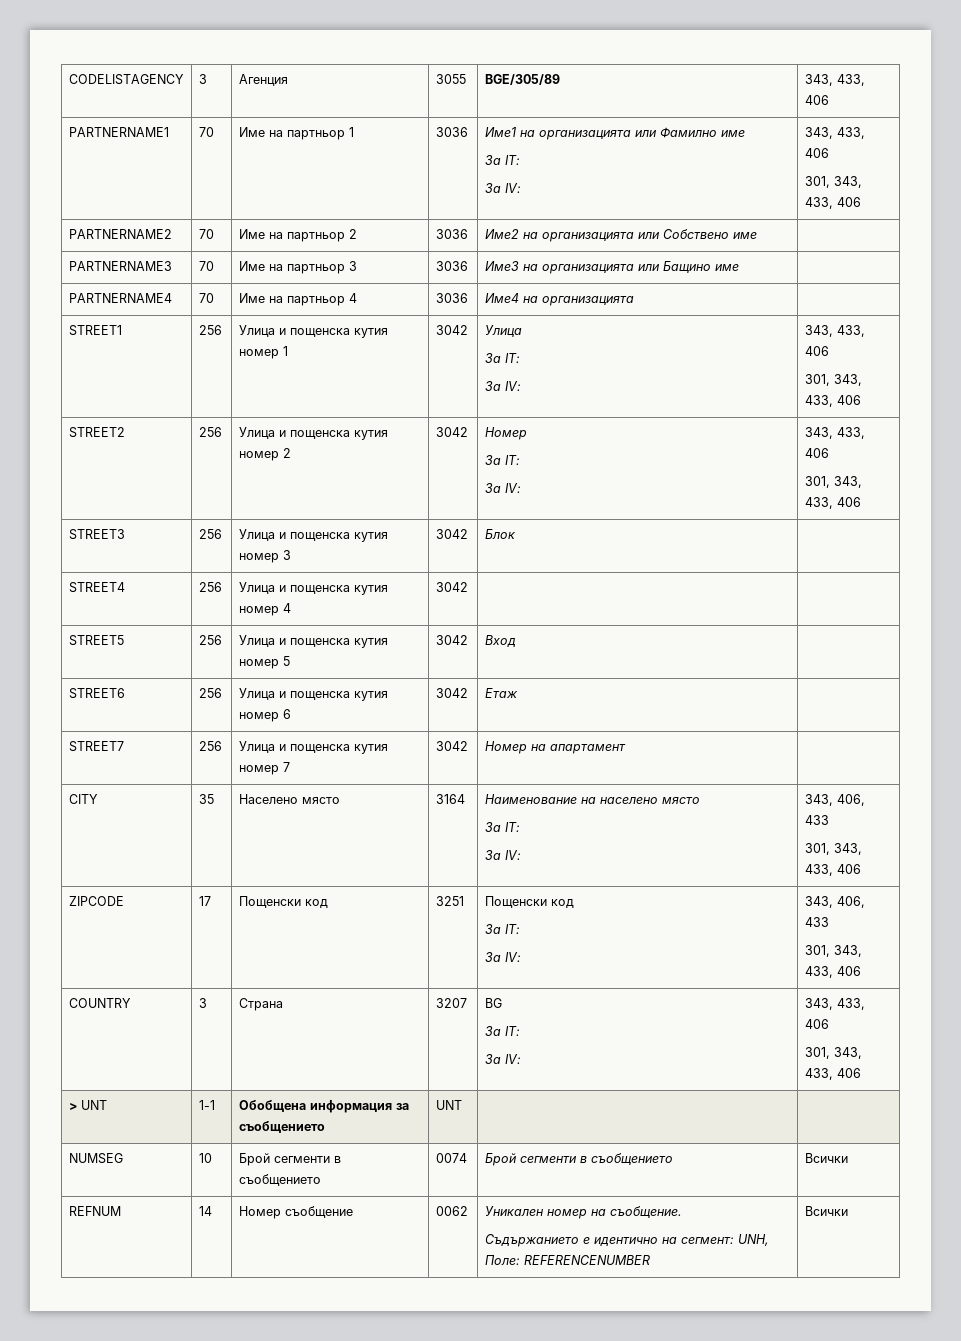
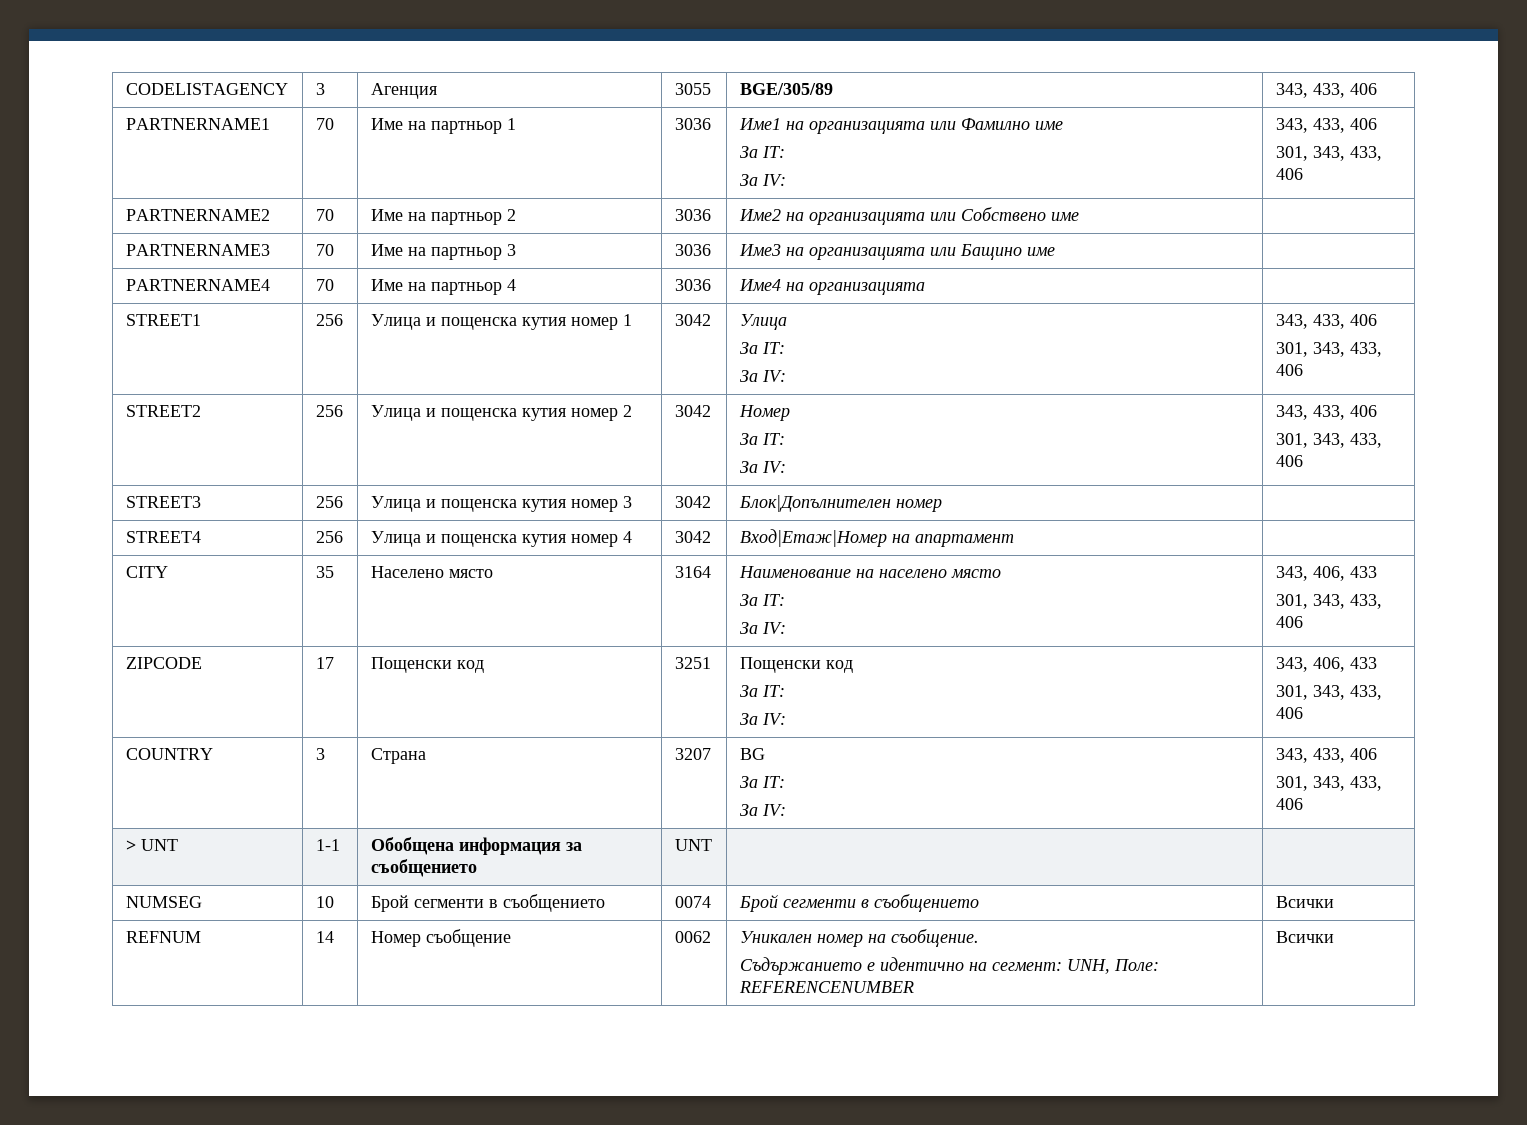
- STREET3 | 256 | Улица и пощенска кутия номер 3 | 3042 | Блок |
+ STREET3 | 256 | Улица и пощенска кутия номер 3 | 3042 | Блок|Допълнителен номер |
- STREET4 | 256 | Улица и пощенска кутия номер 4 | 3042 | |
- STREET5 | 256 | Улица и пощенска кутия номер 5 | 3042 | Вход |
- STREET6 | 256 | Улица и пощенска кутия номер 6 | 3042 | Етаж |
- STREET7 | 256 | Улица и пощенска кутия номер 7 | 3042 | Номер на апартамент |
+ STREET4 | 256 | Улица и пощенска кутия номер 4 | 3042 | Вход|Етаж|Номер на апартамент |

